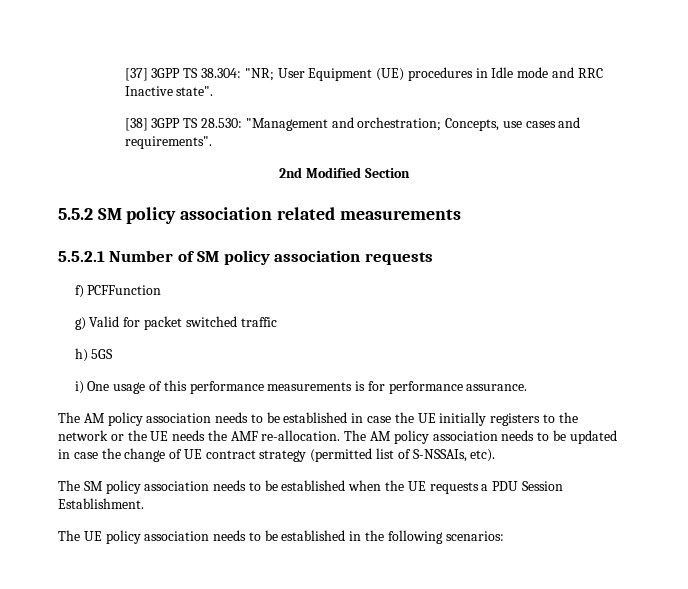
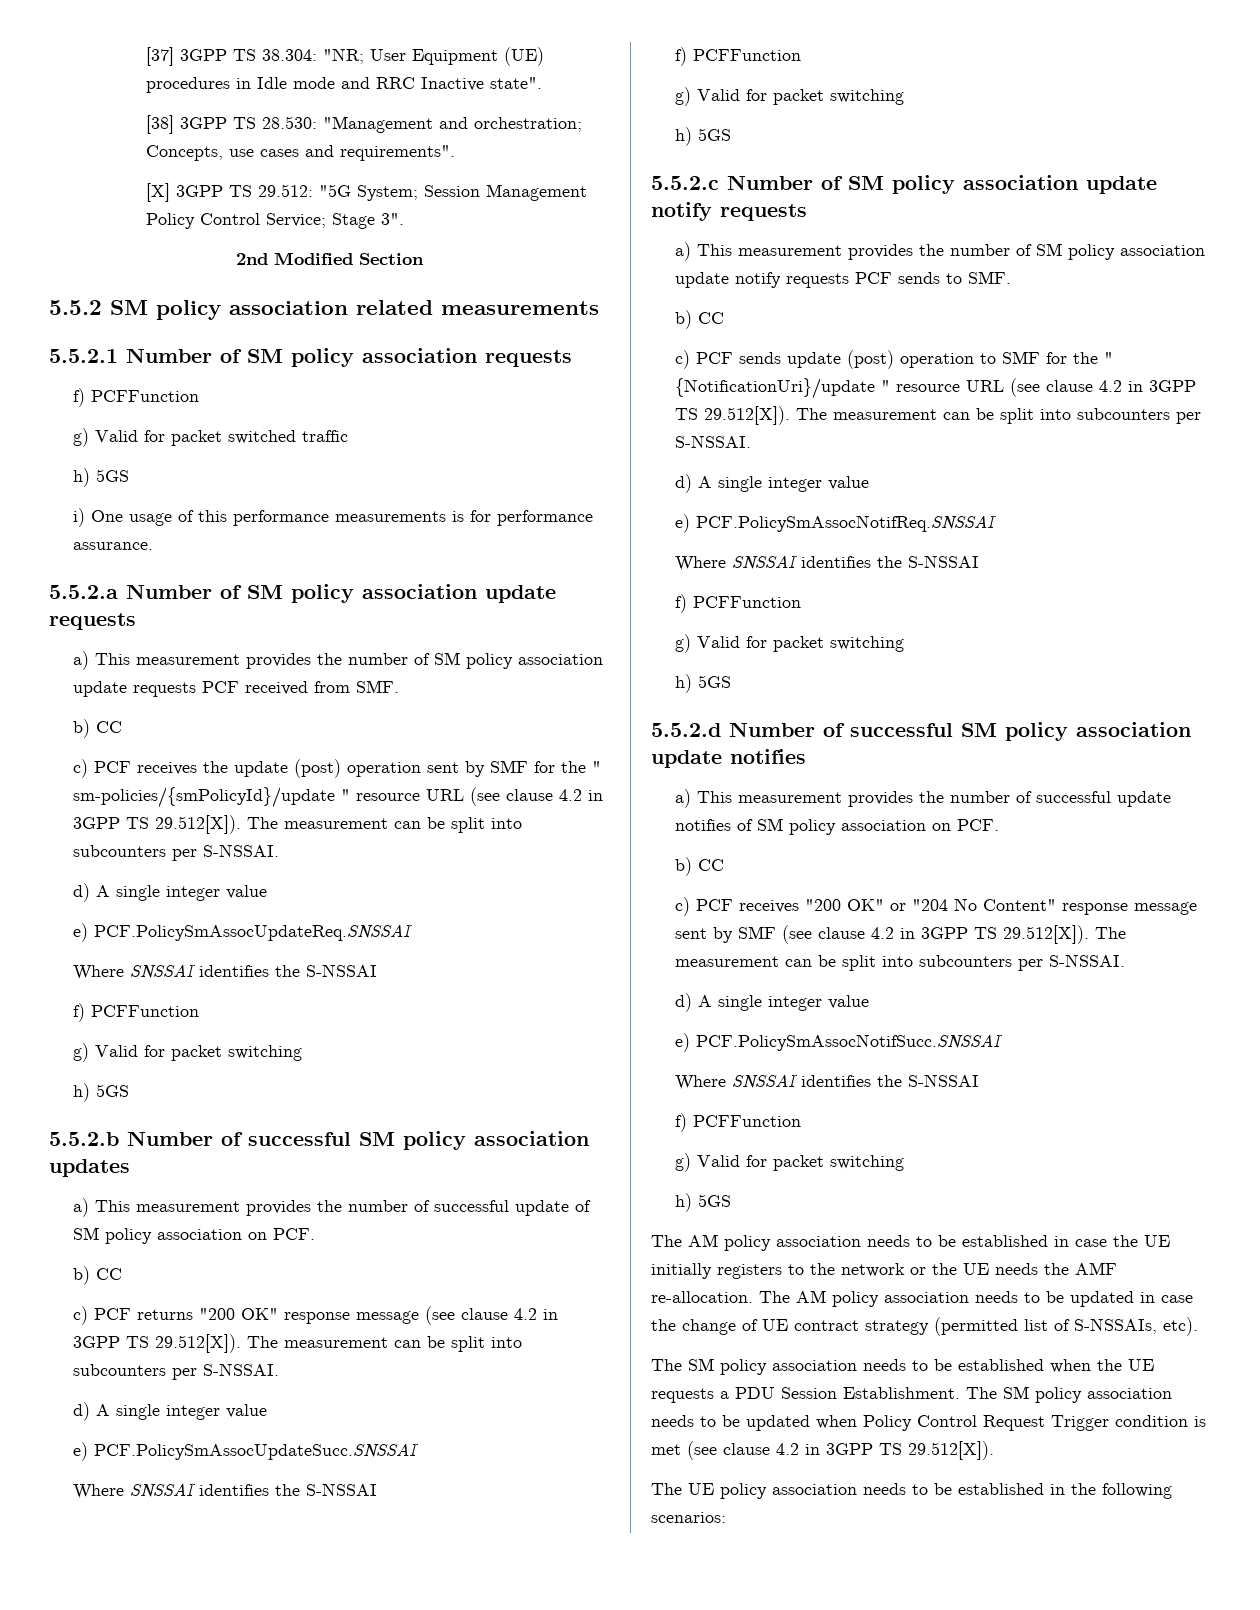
+ [X] 3GPP TS 29.512: "5G System; Session Management Policy Control Service; Stage 3".
+ 5.5.2.a Number of SM policy association update requests
+ a) This measurement provides the number of SM policy association update requests PCF received from SMF.
+ b) CC
+ c) PCF receives the update (post) operation sent by SMF for the " sm-policies/{smPolicyId}/update " resource URL (see clause 4.2 in 3GPP TS 29.512[X]). The measurement can be split into subcounters per S-NSSAI.
+ d) A single integer value
+ e) PCF.PolicySmAssocUpdateReq.SNSSAI
+ Where SNSSAI identifies the S-NSSAI
+ f) PCFFunction
+ g) Valid for packet switching
+ h) 5GS
+ 5.5.2.b Number of successful SM policy association updates
+ a) This measurement provides the number of successful update of SM policy association on PCF.
+ b) CC
+ c) PCF returns "200 OK" response message (see clause 4.2 in 3GPP TS 29.512[X]). The measurement can be split into subcounters per S-NSSAI.
+ d) A single integer value
+ e) PCF.PolicySmAssocUpdateSucc.SNSSAI
+ Where SNSSAI identifies the S-NSSAI
+ f) PCFFunction
+ g) Valid for packet switching
+ h) 5GS
+ 5.5.2.c Number of SM policy association update notify requests
+ a) This measurement provides the number of SM policy association update notify requests PCF sends to SMF.
+ b) CC
+ c) PCF sends update (post) operation to SMF for the " {NotificationUri}/update " resource URL (see clause 4.2 in 3GPP TS 29.512[X]). The measurement can be split into subcounters per S-NSSAI.
+ d) A single integer value
+ e) PCF.PolicySmAssocNotifReq.SNSSAI
+ Where SNSSAI identifies the S-NSSAI
+ f) PCFFunction
+ g) Valid for packet switching
+ h) 5GS
+ 5.5.2.d Number of successful SM policy association update notifies
+ a) This measurement provides the number of successful update notifies of SM policy association on PCF.
+ b) CC
+ c) PCF receives "200 OK" or "204 No Content" response message sent by SMF (see clause 4.2 in 3GPP TS 29.512[X]). The measurement can be split into subcounters per S-NSSAI.
+ d) A single integer value
+ e) PCF.PolicySmAssocNotifSucc.SNSSAI
+ Where SNSSAI identifies the S-NSSAI
+ f) PCFFunction
+ g) Valid for packet switching
+ h) 5GS
+ The SM policy association needs to be updated when Policy Control Request Trigger condition is met (see clause 4.2 in 3GPP TS 29.512[X]).

